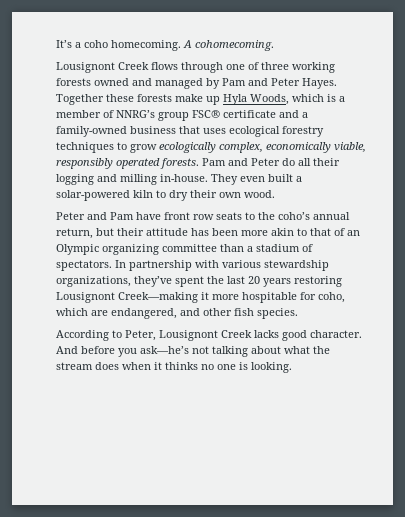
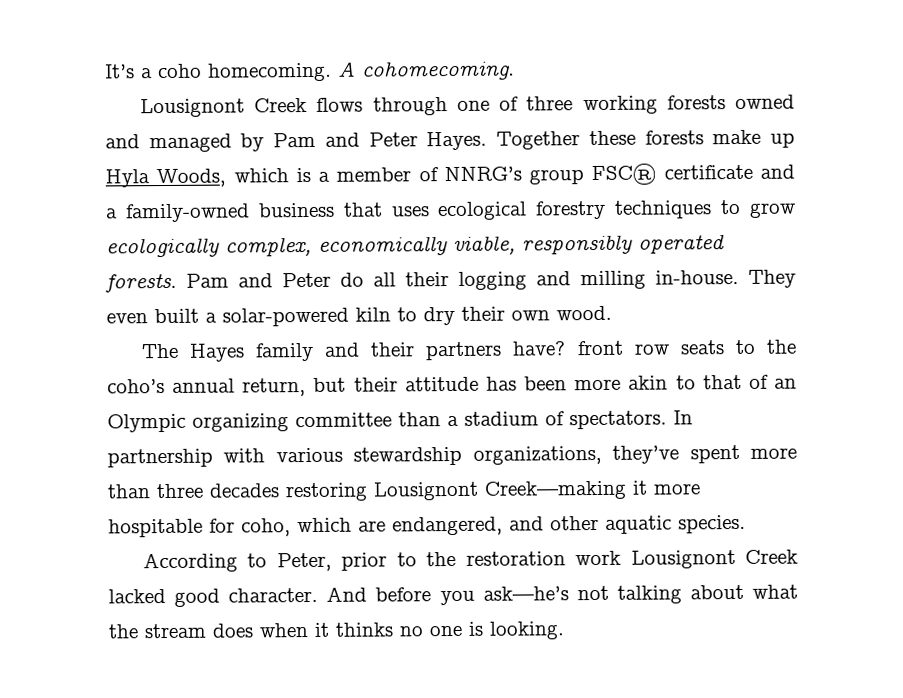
- Peter and Pam have front row seats to the coho’s annual return, but their attitude has been more akin to that of an Olympic organizing committee than a stadium of spectators.
+ The Hayes family and their partners have? front row seats to the coho’s annual return, but their attitude has been more akin to that of an Olympic organizing committee than a stadium of spectators.
- In partnership with various stewardship organizations, they’ve spent the last 20 years restoring Lousignont Creek—making it more hospitable for coho, which are endangered, and other fish species.
+ In partnership with various stewardship organizations, they’ve spent more than three decades restoring Lousignont Creek—making it more hospitable for coho, which are endangered, and other aquatic species.
- According to Peter, Lousignont Creek lacks good character.
+ According to Peter, prior to the restoration work Lousignont Creek lacked good character.

